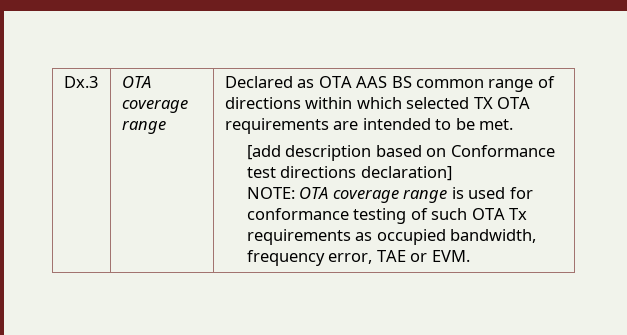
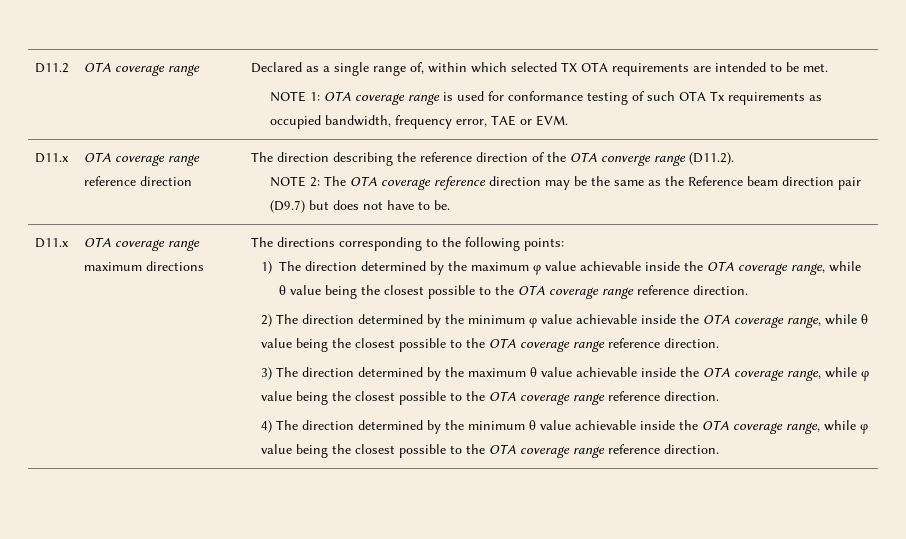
- Dx.3
+ D11.2
- Declared as OTA AAS BS common range of directions within which selected TX OTA requirements are intended to be met.
+ Declared as a single range of, within which selected TX OTA requirements are intended to be met.
- [add description based on Conformance test directions declaration]
- NOTE: OTA coverage range is used for conformance testing of such OTA Tx requirements as occupied bandwidth, frequency error, TAE or EVM.
+ NOTE 1: OTA coverage range is used for conformance testing of such OTA Tx requirements as occupied bandwidth, frequency error, TAE or EVM.
+ D11.x | OTA coverage range reference direction | The direction describing the reference direction of the OTA converge range (D11.2).
+ NOTE 2: The OTA coverage reference direction may be the same as the Reference beam direction pair (D9.7) but does not have to be.
+ D11.x | OTA coverage range maximum directions | The directions corresponding to the following points:
+ 1) The direction determined by the maximum φ value achievable inside the OTA coverage range, while θ value being the closest possible to the OTA coverage range reference direction.
+ 2) The direction determined by the minimum φ value achievable inside the OTA coverage range, while θ value being the closest possible to the OTA coverage range reference direction.
+ 3) The direction determined by the maximum θ value achievable inside the OTA coverage range, while φ value being the closest possible to the OTA coverage range reference direction.
+ 4) The direction determined by the minimum θ value achievable inside the OTA coverage range, while φ value being the closest possible to the OTA coverage range reference direction.

